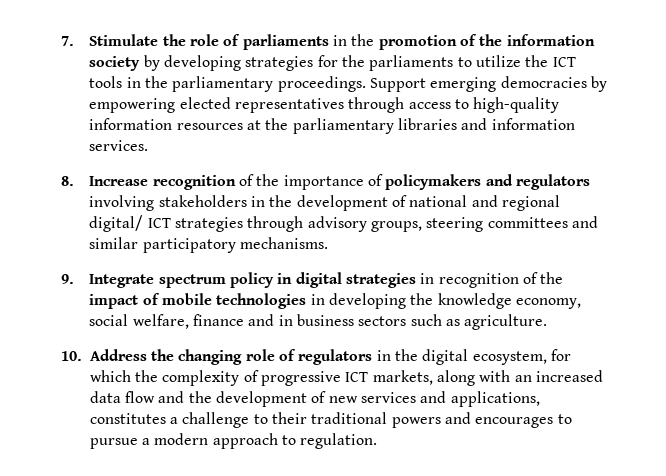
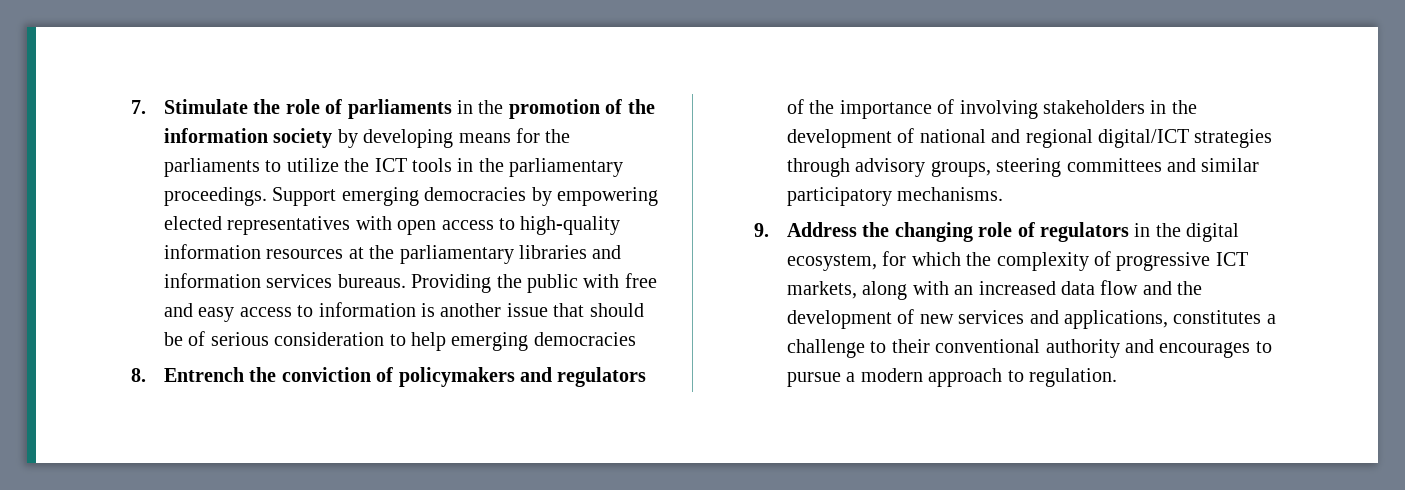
- 7. Stimulate the role of parliaments in the promotion of the information society by developing strategies for the parliaments to utilize the ICT tools in the parliamentary proceedings.
+ 7. Stimulate the role of parliaments in the promotion of the information society by developing means for the parliaments to utilize the ICT tools in the parliamentary proceedings.
- Support emerging democracies by empowering elected representatives through access to high-quality information resources at the parliamentary libraries and information services.
- 8. Increase recognition of the importance of policymakers and regulators involving stakeholders in the development of national and regional digital/ ICT strategies through advisory groups, steering committees and similar participatory mechanisms.
+ Support emerging democracies by empowering elected representatives with open access to high-quality information resources at the parliamentary libraries and information services bureaus. Providing the public with free and easy access to information is another issue that should be of serious consideration to help emerging democracies
+ 8. Entrench the conviction of policymakers and regulators of the importance of involving stakeholders in the development of national and regional digital/ICT strategies through advisory groups, steering committees and similar participatory mechanisms.
- 9. Integrate spectrum policy in digital strategies in recognition of the impact of mobile technologies in developing the knowledge economy, social welfare, finance and in business sectors such as agriculture.
- 10. Address the changing role of regulators in the digital ecosystem, for which the complexity of progressive ICT markets, along with an increased data flow and the development of new services and applications, constitutes a challenge to their traditional powers and encourages to pursue a modern approach to regulation.
+ 9. Address the changing role of regulators in the digital ecosystem, for which the complexity of progressive ICT markets, along with an increased data flow and the development of new services and applications, constitutes a challenge to their conventional authority and encourages to pursue a modern approach to regulation.

